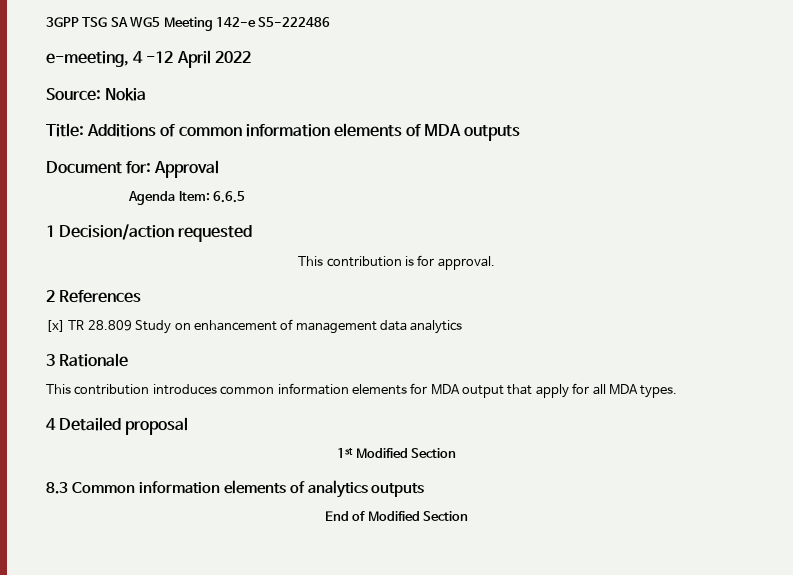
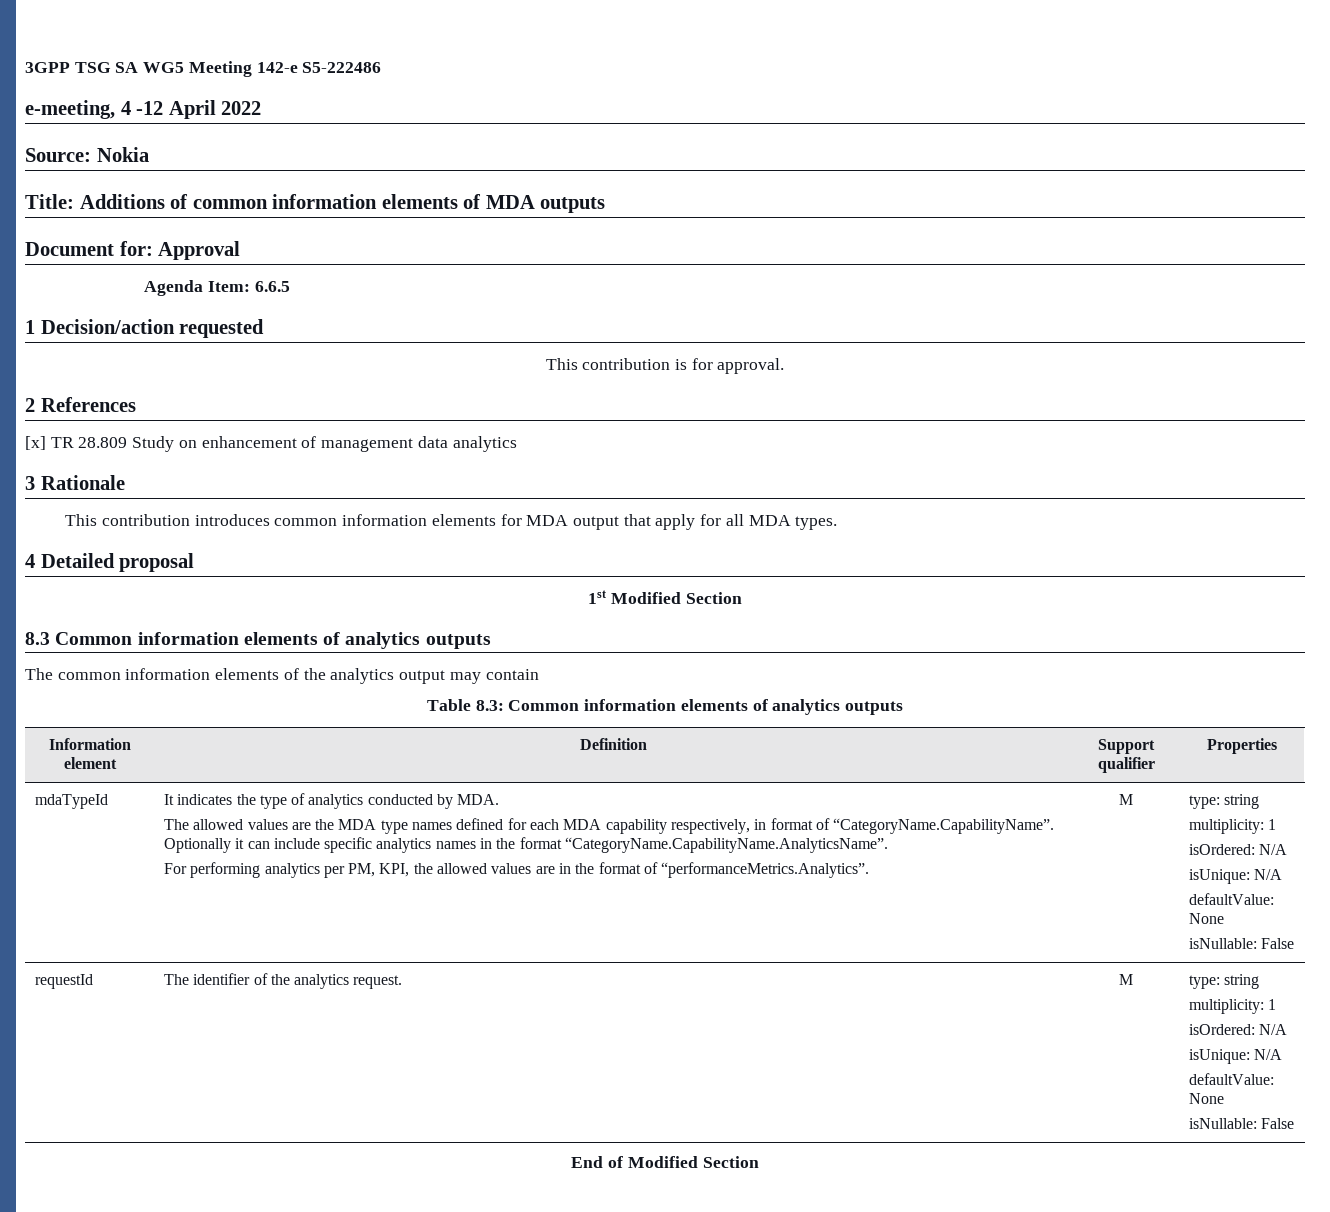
+ The common information elements of the analytics output may contain
+ Table 8.3: Common information elements of analytics outputs
+ Information element | Definition | Support qualifier | Properties
+ mdaTypeId | It indicates the type of analytics conducted by MDA.
+ The allowed values are the MDA type names defined for each MDA capability respectively, in format of “CategoryName.CapabilityName”. Optionally it can include specific analytics names in the format “CategoryName.CapabilityName.AnalyticsName”.
+ For performing analytics per PM, KPI, the allowed values are in the format of “performanceMetrics.Analytics”. | M | type: string
+ multiplicity: 1
+ isOrdered: N/A
+ isUnique: N/A
+ defaultValue: None
+ isNullable: False
+ requestId | The identifier of the analytics request. | M | type: string
+ multiplicity: 1
+ isOrdered: N/A
+ isUnique: N/A
+ defaultValue: None
+ isNullable: False

